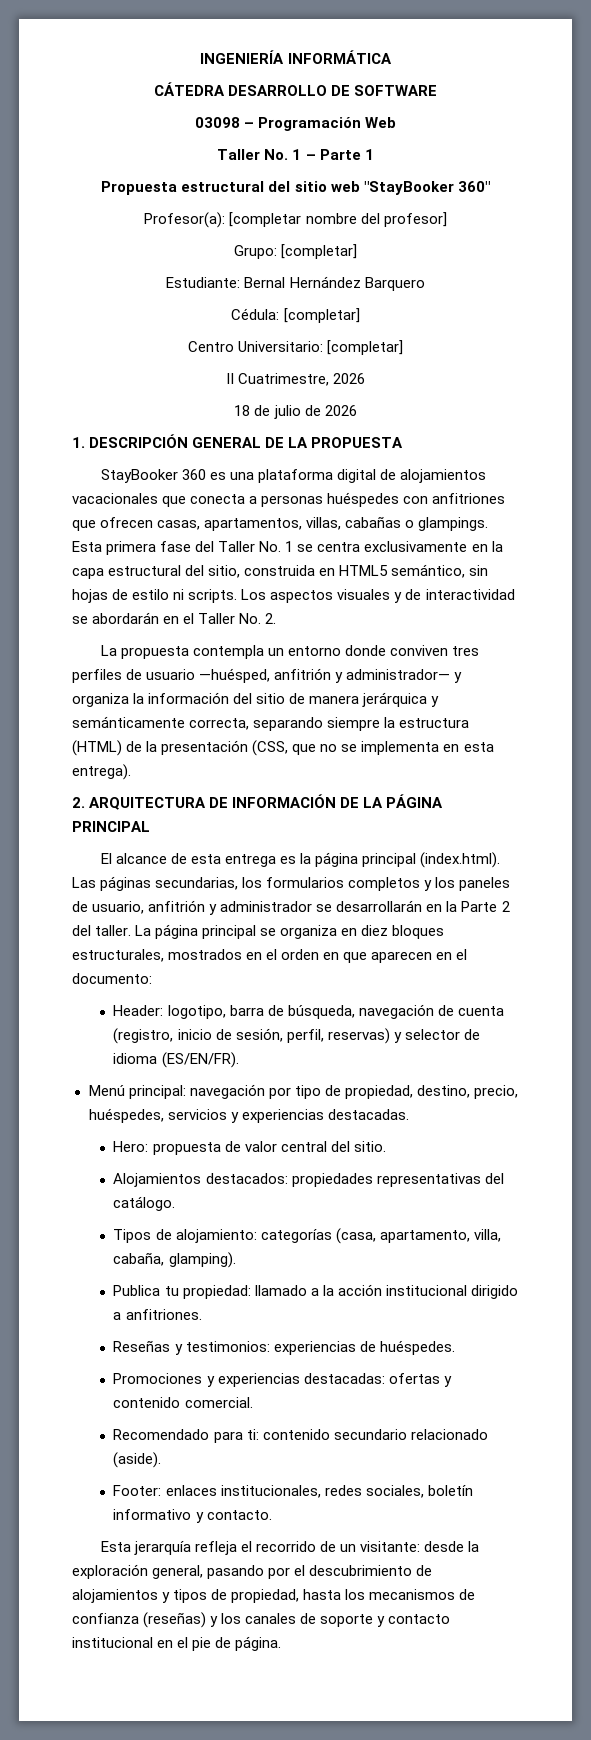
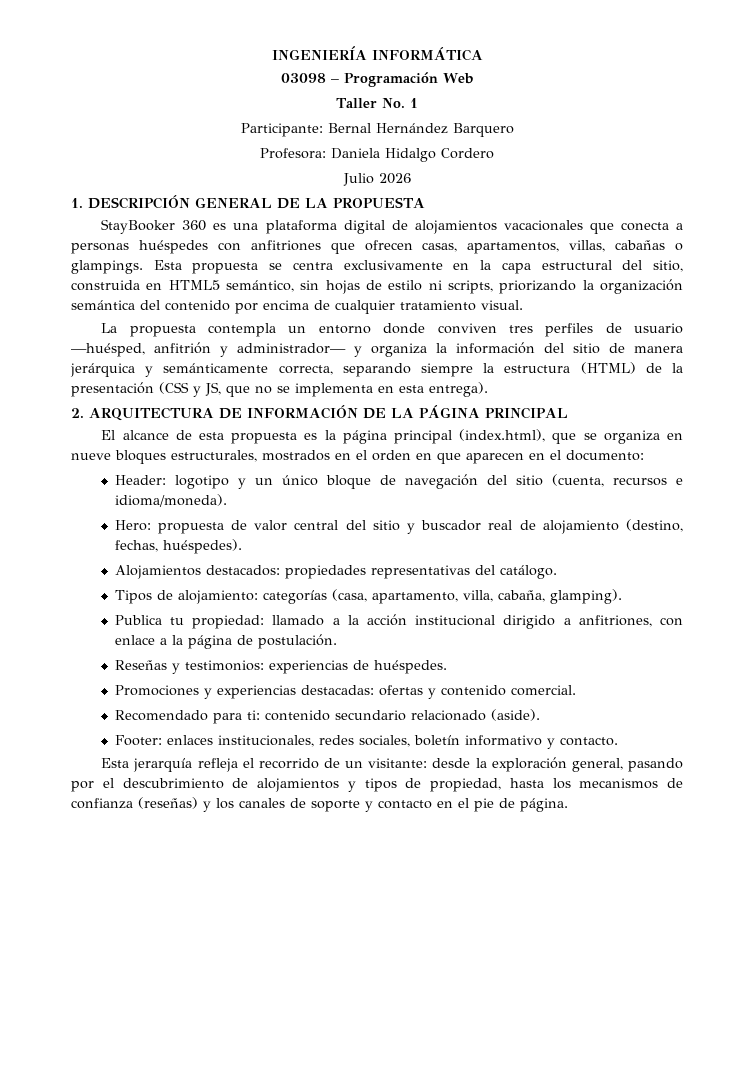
- CÁTEDRA DESARROLLO DE SOFTWARE
- Taller No. 1 – Parte 1
- Propuesta estructural del sitio web "StayBooker 360"
- Profesor(a): [completar nombre del profesor]
- Grupo: [completar]
- Estudiante: Bernal Hernández Barquero
- Cédula: [completar]
- Centro Universitario: [completar]
- II Cuatrimestre, 2026
- 18 de julio de 2026
+ Taller No. 1
+ Participante: Bernal Hernández Barquero
+ Profesora: Daniela Hidalgo Cordero
+ Julio 2026
- Esta primera fase del Taller No. 1 se centra exclusivamente en la capa estructural del sitio, construida en HTML5 semántico, sin hojas de estilo ni scripts. Los aspectos visuales y de interactividad se abordarán en el Taller No. 2.
+ Esta propuesta se centra exclusivamente en la capa estructural del sitio, construida en HTML5 semántico, sin hojas de estilo ni scripts, priorizando la organización semántica del contenido por encima de cualquier tratamiento visual.
- La propuesta contempla un entorno donde conviven tres perfiles de usuario —huésped, anfitrión y administrador— y organiza la información del sitio de manera jerárquica y semánticamente correcta, separando siempre la estructura (HTML) de la presentación (CSS, que no se implementa en esta entrega).
+ La propuesta contempla un entorno donde conviven tres perfiles de usuario —huésped, anfitrión y administrador— y organiza la información del sitio de manera jerárquica y semánticamente correcta, separando siempre la estructura (HTML) de la presentación (CSS y JS, que no se implementa en esta entrega).
- El alcance de esta entrega es la página principal (index.html). Las páginas secundarias, los formularios completos y los paneles de usuario, anfitrión y administrador se desarrollarán en la Parte 2 del taller. La página principal se organiza en diez bloques estructurales, mostrados en el orden en que aparecen en el documento:
+ El alcance de esta propuesta es la página principal (index.html), que se organiza en nueve bloques estructurales, mostrados en el orden en que aparecen en el documento:
- Header: logotipo, barra de búsqueda, navegación de cuenta (registro, inicio de sesión, perfil, reservas) y selector de idioma (ES/EN/FR).
- Menú principal: navegación por tipo de propiedad, destino, precio, huéspedes, servicios y experiencias destacadas.
+ Header: logotipo y un único bloque de navegación del sitio (cuenta, recursos e idioma/moneda).
- Hero: propuesta de valor central del sitio.
+ Hero: propuesta de valor central del sitio y buscador real de alojamiento (destino, fechas, huéspedes).
- Publica tu propiedad: llamado a la acción institucional dirigido a anfitriones.
+ Publica tu propiedad: llamado a la acción institucional dirigido a anfitriones, con enlace a la página de postulación.
- Esta jerarquía refleja el recorrido de un visitante: desde la exploración general, pasando por el descubrimiento de alojamientos y tipos de propiedad, hasta los mecanismos de confianza (reseñas) y los canales de soporte y contacto institucional en el pie de página.
+ Esta jerarquía refleja el recorrido de un visitante: desde la exploración general, pasando por el descubrimiento de alojamientos y tipos de propiedad, hasta los mecanismos de confianza (reseñas) y los canales de soporte y contacto en el pie de página.

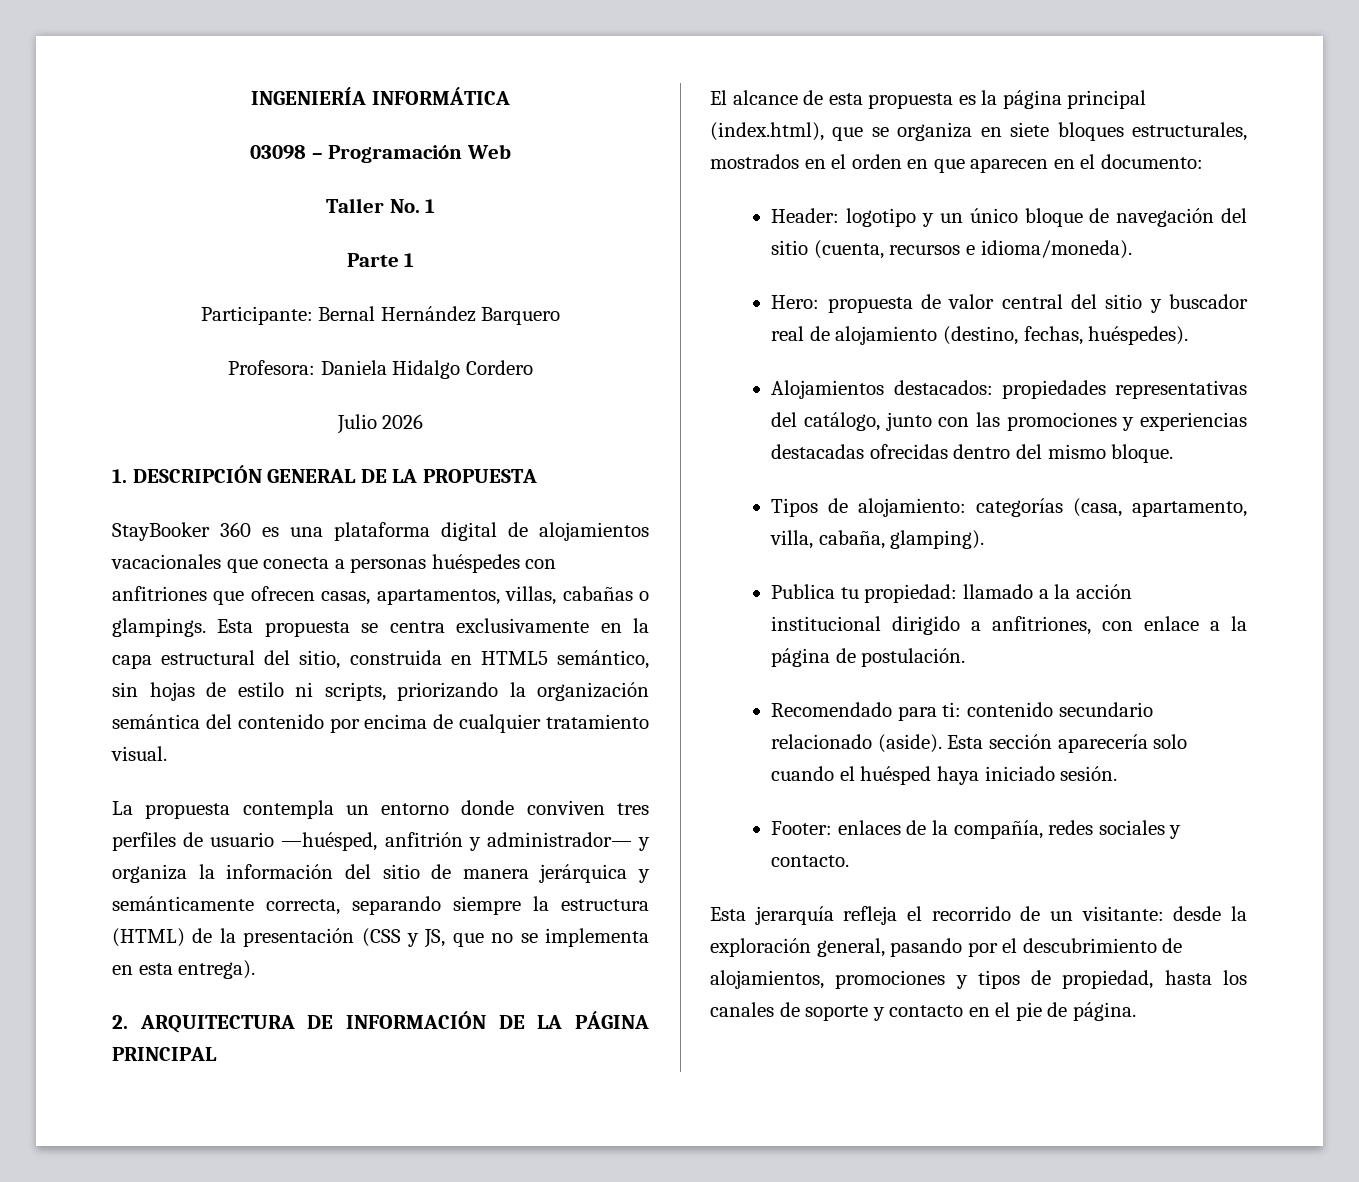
+ Parte 1
- El alcance de esta propuesta es la página principal (index.html), que se organiza en nueve bloques estructurales, mostrados en el orden en que aparecen en el documento:
+ El alcance de esta propuesta es la página principal (index.html), que se organiza en siete bloques estructurales, mostrados en el orden en que aparecen en el documento:
- Alojamientos destacados: propiedades representativas del catálogo.
+ Alojamientos destacados: propiedades representativas del catálogo, junto con las promociones y experiencias destacadas ofrecidas dentro del mismo bloque.
- Reseñas y testimonios: experiencias de huéspedes.
- Promociones y experiencias destacadas: ofertas y contenido comercial.
- Recomendado para ti: contenido secundario relacionado (aside).
- Footer: enlaces institucionales, redes sociales, boletín informativo y contacto.
+ Recomendado para ti: contenido secundario relacionado (aside). Esta sección aparecería solo cuando el huésped haya iniciado sesión.
+ Footer: enlaces de la compañía, redes sociales y contacto.
- Esta jerarquía refleja el recorrido de un visitante: desde la exploración general, pasando por el descubrimiento de alojamientos y tipos de propiedad, hasta los mecanismos de confianza (reseñas) y los canales de soporte y contacto en el pie de página.
+ Esta jerarquía refleja el recorrido de un visitante: desde la exploración general, pasando por el descubrimiento de alojamientos, promociones y tipos de propiedad, hasta los canales de soporte y contacto en el pie de página.

